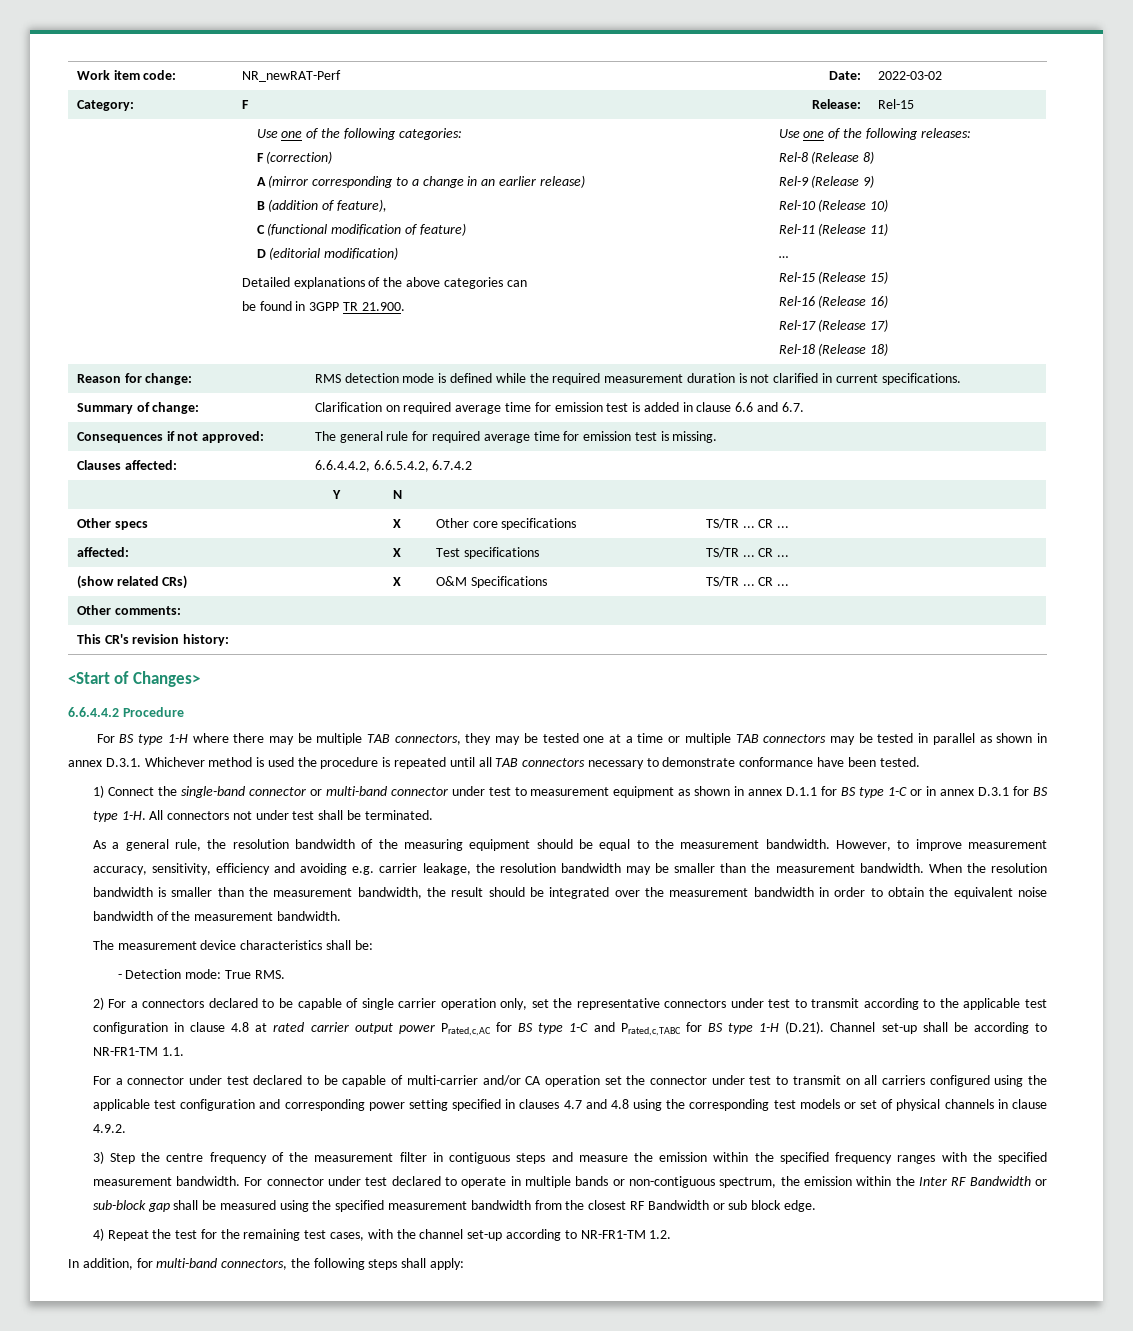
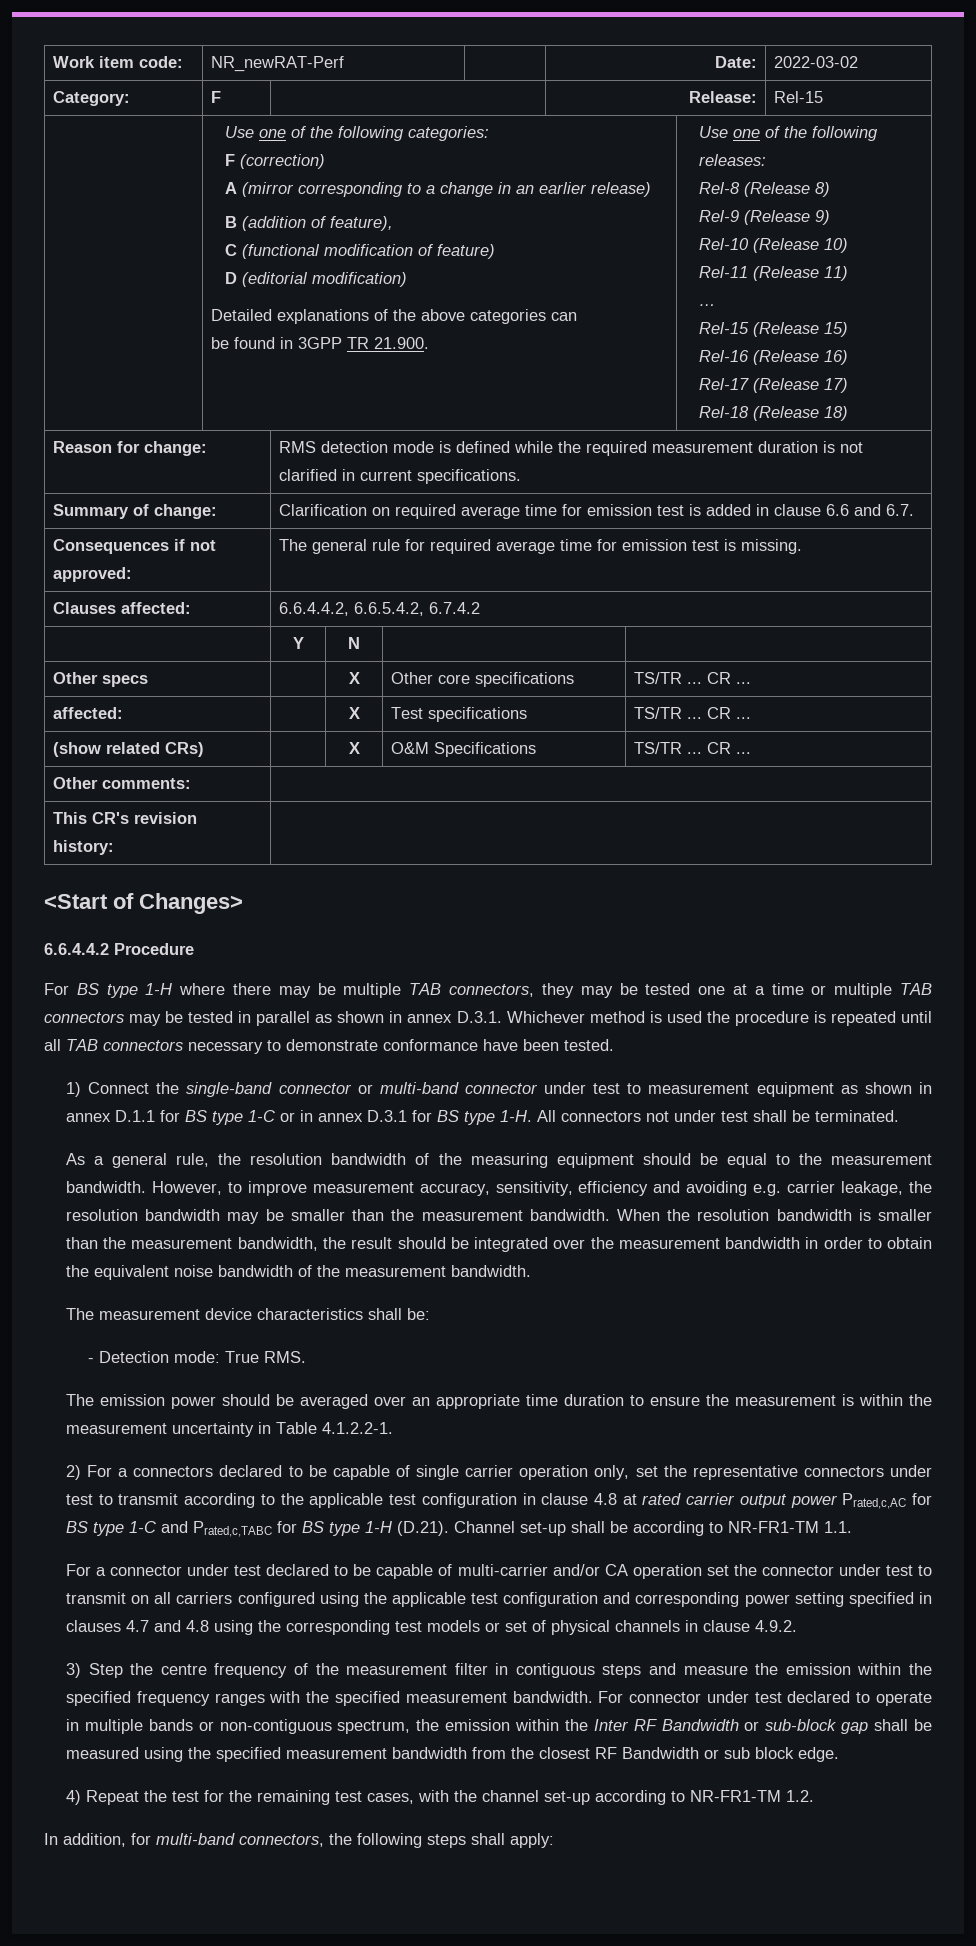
+ The emission power should be averaged over an appropriate time duration to ensure the measurement is within the measurement uncertainty in Table 4.1.2.2-1.

